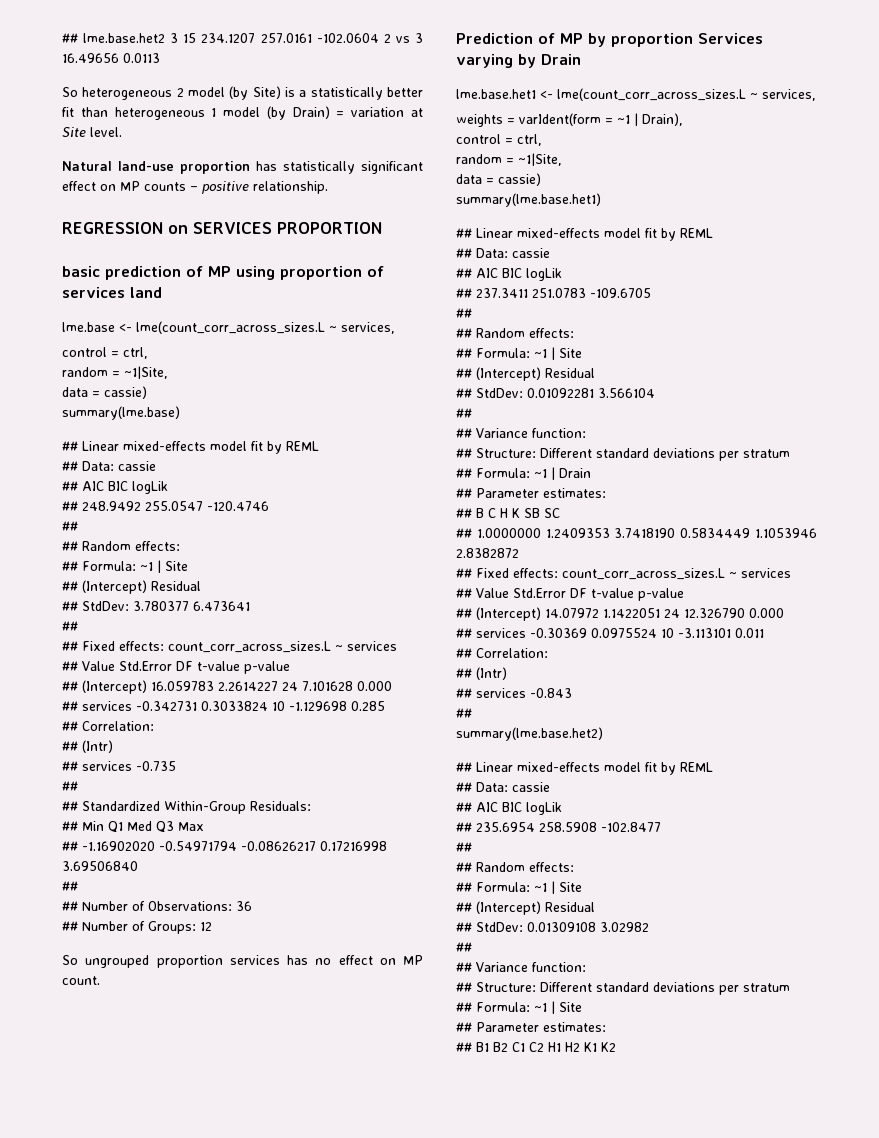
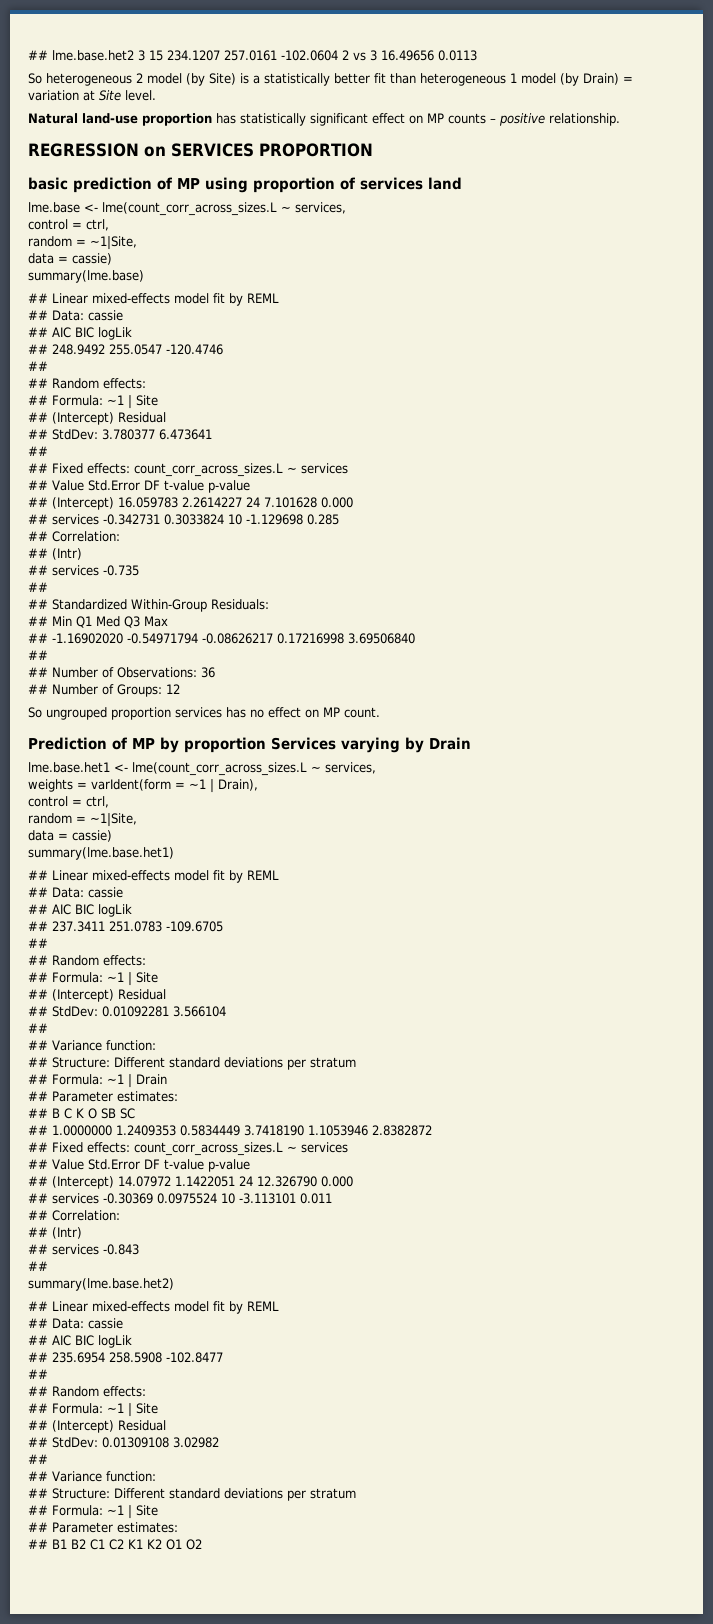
- ## B C H K SB SC
+ ## B C K O SB SC
- ## 1.0000000 1.2409353 3.7418190 0.5834449 1.1053946 2.8382872
+ ## 1.0000000 1.2409353 0.5834449 3.7418190 1.1053946 2.8382872
- ## B1 B2 C1 C2 H1 H2 K1 K2
+ ## B1 B2 C1 C2 K1 K2 O1 O2

